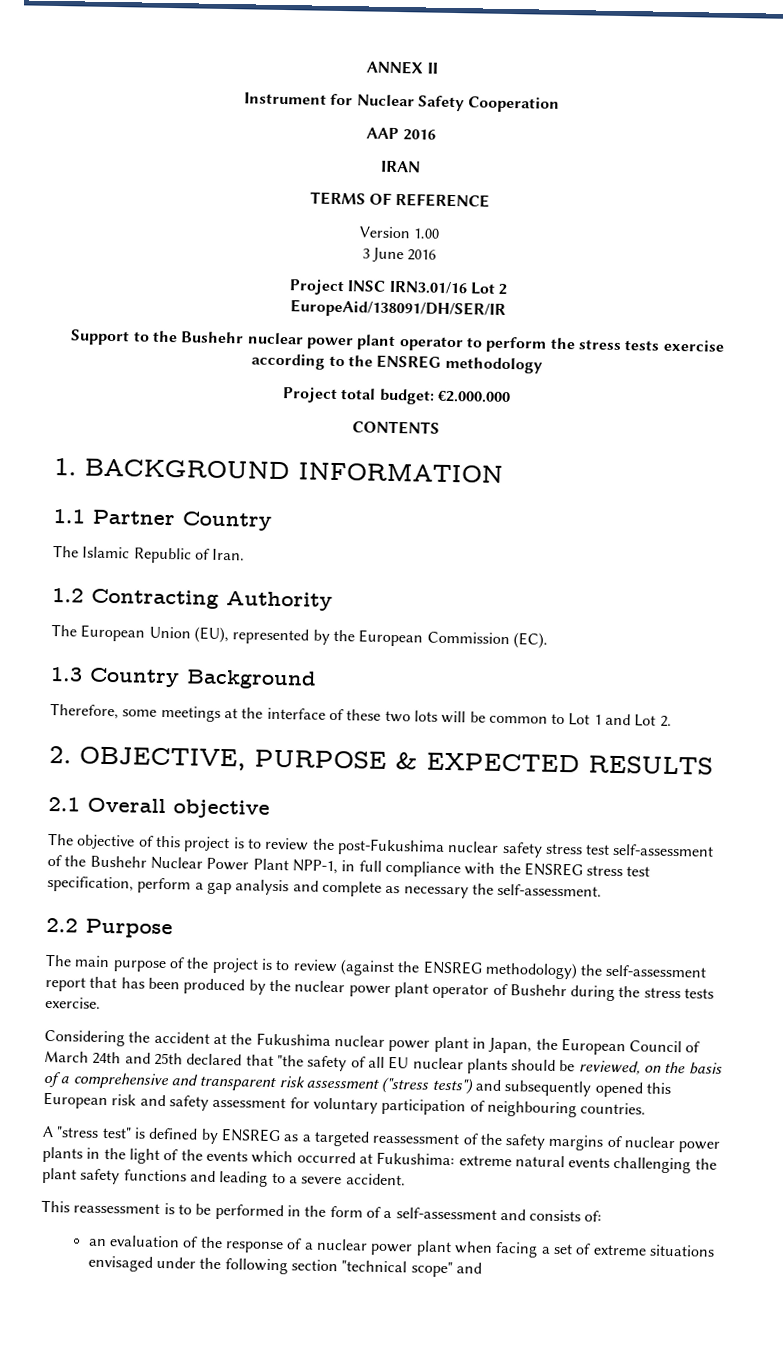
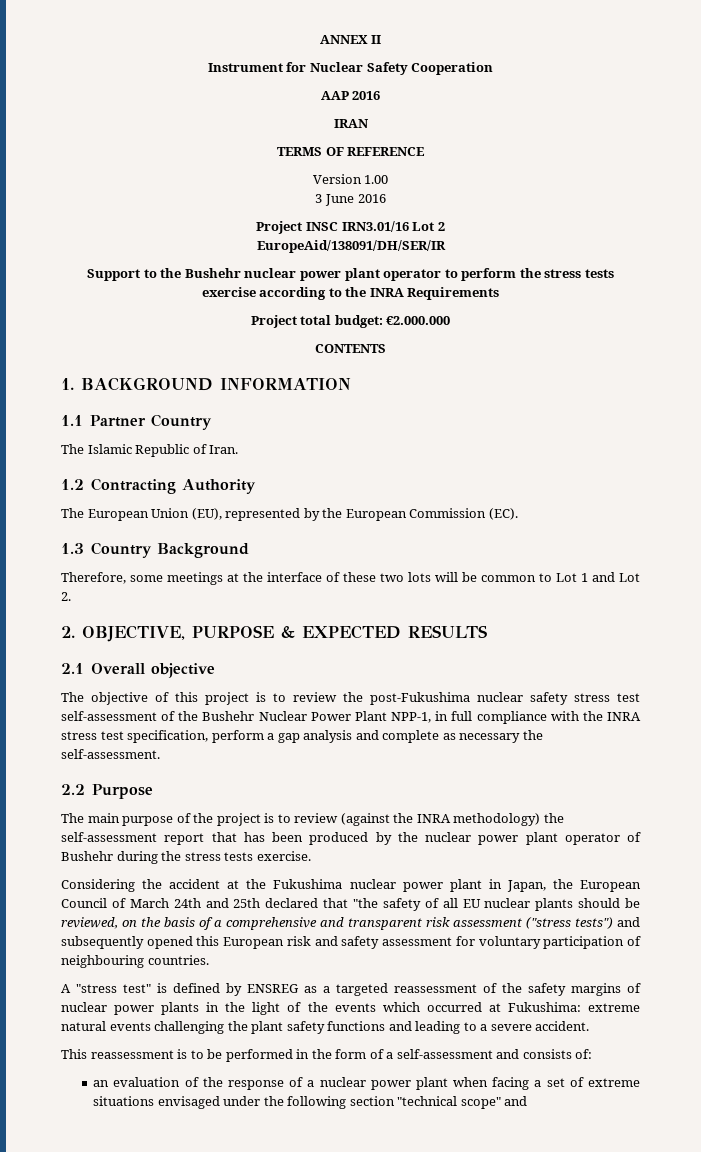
- Support to the Bushehr nuclear power plant operator to perform the stress tests exercise according to the ENSREG methodology
+ Support to the Bushehr nuclear power plant operator to perform the stress tests exercise according to the INRA Requirements
- The objective of this project is to review the post-Fukushima nuclear safety stress test self-assessment of the Bushehr Nuclear Power Plant NPP-1, in full compliance with the ENSREG stress test specification, perform a gap analysis and complete as necessary the self-assessment.
+ The objective of this project is to review the post-Fukushima nuclear safety stress test self-assessment of the Bushehr Nuclear Power Plant NPP-1, in full compliance with the INRA stress test specification, perform a gap analysis and complete as necessary the self-assessment.
- The main purpose of the project is to review (against the ENSREG methodology) the self-assessment report that has been produced by the nuclear power plant operator of Bushehr during the stress tests exercise.
+ The main purpose of the project is to review (against the INRA methodology) the self-assessment report that has been produced by the nuclear power plant operator of Bushehr during the stress tests exercise.

